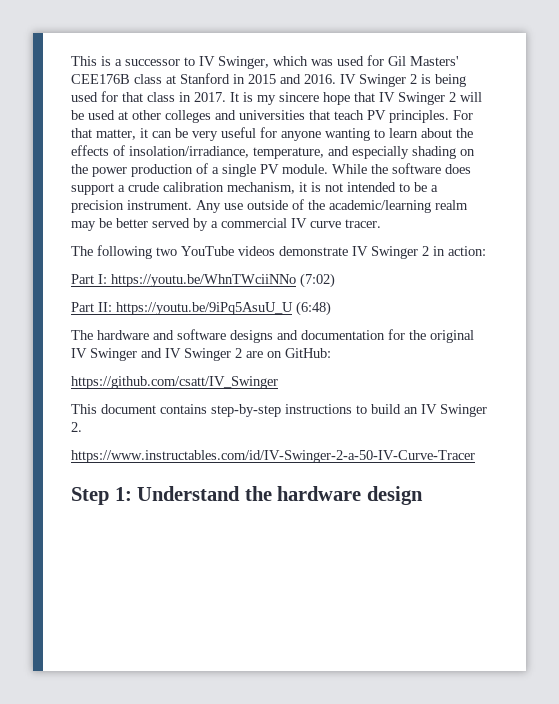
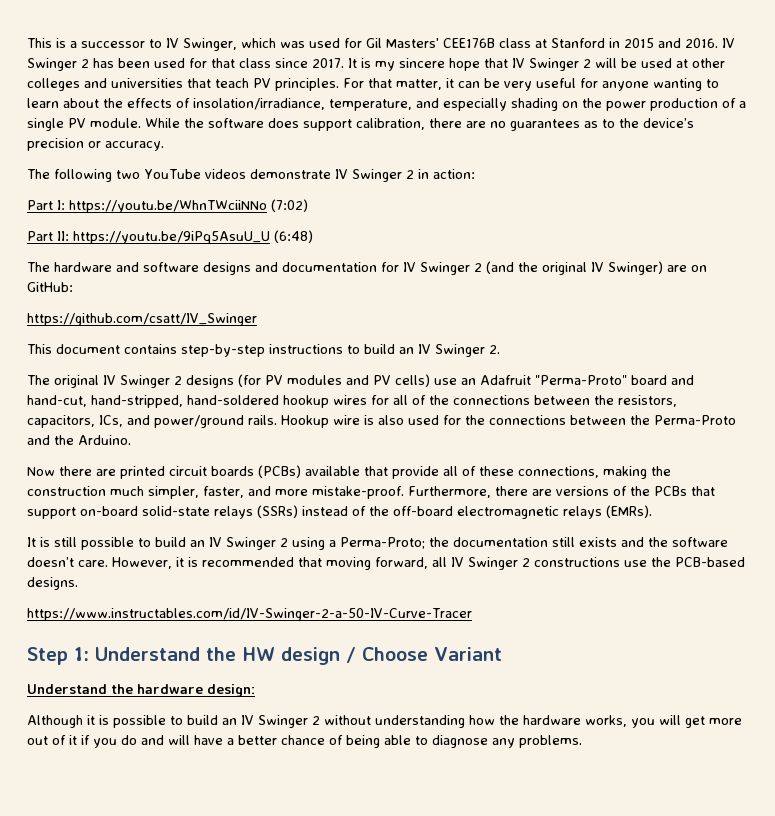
- IV Swinger 2 is being used for that class in 2017.
+ IV Swinger 2 has been used for that class since 2017.
- While the software does support a crude calibration mechanism, it is not intended to be a precision instrument. Any use outside of the academic/learning realm may be better served by a commercial IV curve tracer.
+ While the software does support calibration, there are no guarantees as to the device’s precision or accuracy.
- The hardware and software designs and documentation for the original IV Swinger and IV Swinger 2 are on GitHub:
+ The hardware and software designs and documentation for IV Swinger 2 (and the original IV Swinger) are on GitHub:
+ The original IV Swinger 2 designs (for PV modules and PV cells) use an Adafruit "Perma-Proto" board and hand-cut, hand-stripped, hand-soldered hookup wires for all of the connections between the resistors, capacitors, ICs, and power/ground rails. Hookup wire is also used for the connections between the Perma-Proto and the Arduino.
+ Now there are printed circuit boards (PCBs) available that provide all of these connections, making the construction much simpler, faster, and more mistake-proof. Furthermore, there are versions of the PCBs that support on-board solid-state relays (SSRs) instead of the off-board electromagnetic relays (EMRs).
+ It is still possible to build an IV Swinger 2 using a Perma-Proto; the documentation still exists and the software doesn’t care. However, it is recommended that moving forward, all IV Swinger 2 constructions use the PCB-based designs.
- Step 1: Understand the hardware design
+ Step 1: Understand the HW design / Choose Variant
+ Understand the hardware design:
+ Although it is possible to build an IV Swinger 2 without understanding how the hardware works, you will get more out of it if you do and will have a better chance of being able to diagnose any problems.

